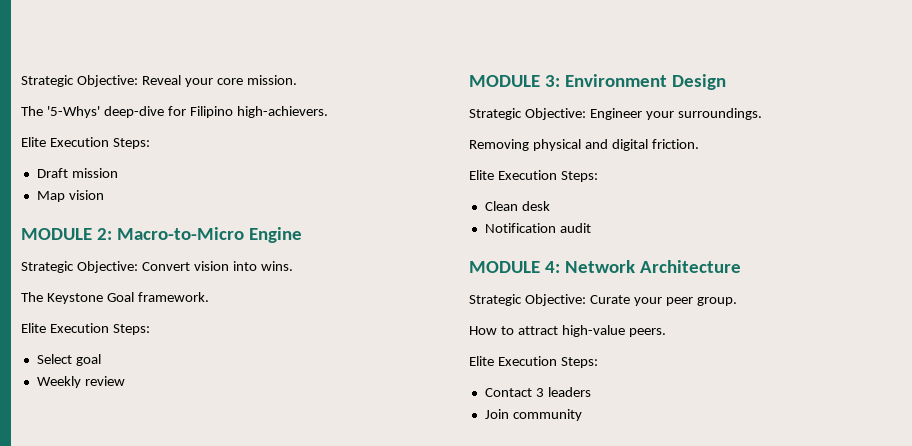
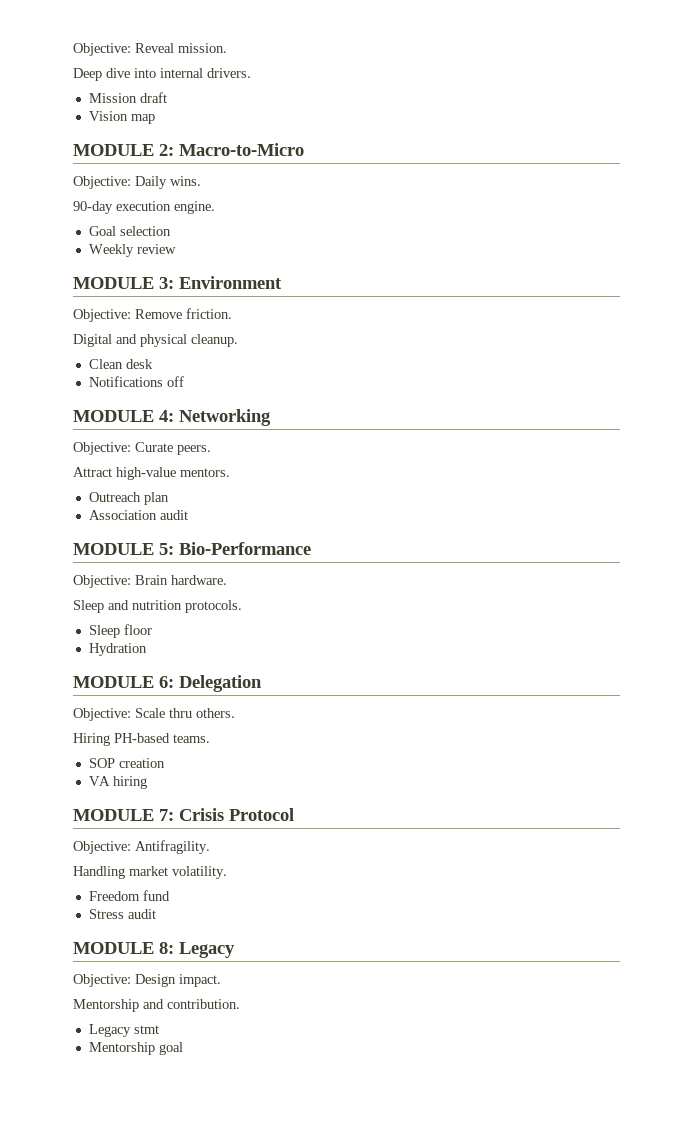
- Strategic Objective: Reveal your core mission.
+ Objective: Reveal mission.
- The '5-Whys' deep-dive for Filipino high-achievers.
- Elite Execution Steps:
- Draft mission
- Map vision
- MODULE 2: Macro-to-Micro Engine
- Strategic Objective: Convert vision into wins.
- The Keystone Goal framework.
- Elite Execution Steps:
- Select goal
+ Deep dive into internal drivers.
+ Mission draft
+ Vision map
+ MODULE 2: Macro-to-Micro
+ Objective: Daily wins.
+ 90-day execution engine.
+ Goal selection
- MODULE 3: Environment Design
- Strategic Objective: Engineer your surroundings.
- Removing physical and digital friction.
- Elite Execution Steps:
+ MODULE 3: Environment
+ Objective: Remove friction.
+ Digital and physical cleanup.
  Clean desk
- Notification audit
- MODULE 4: Network Architecture
- Strategic Objective: Curate your peer group.
- How to attract high-value peers.
- Elite Execution Steps:
- Contact 3 leaders
- Join community
+ Notifications off
+ MODULE 4: Networking
+ Objective: Curate peers.
+ Attract high-value mentors.
+ Outreach plan
+ Association audit
+ MODULE 5: Bio-Performance
+ Objective: Brain hardware.
+ Sleep and nutrition protocols.
+ Sleep floor
+ Hydration
+ MODULE 6: Delegation
+ Objective: Scale thru others.
+ Hiring PH-based teams.
+ SOP creation
+ VA hiring
+ MODULE 7: Crisis Protocol
+ Objective: Antifragility.
+ Handling market volatility.
+ Freedom fund
+ Stress audit
+ MODULE 8: Legacy
+ Objective: Design impact.
+ Mentorship and contribution.
+ Legacy stmt
+ Mentorship goal

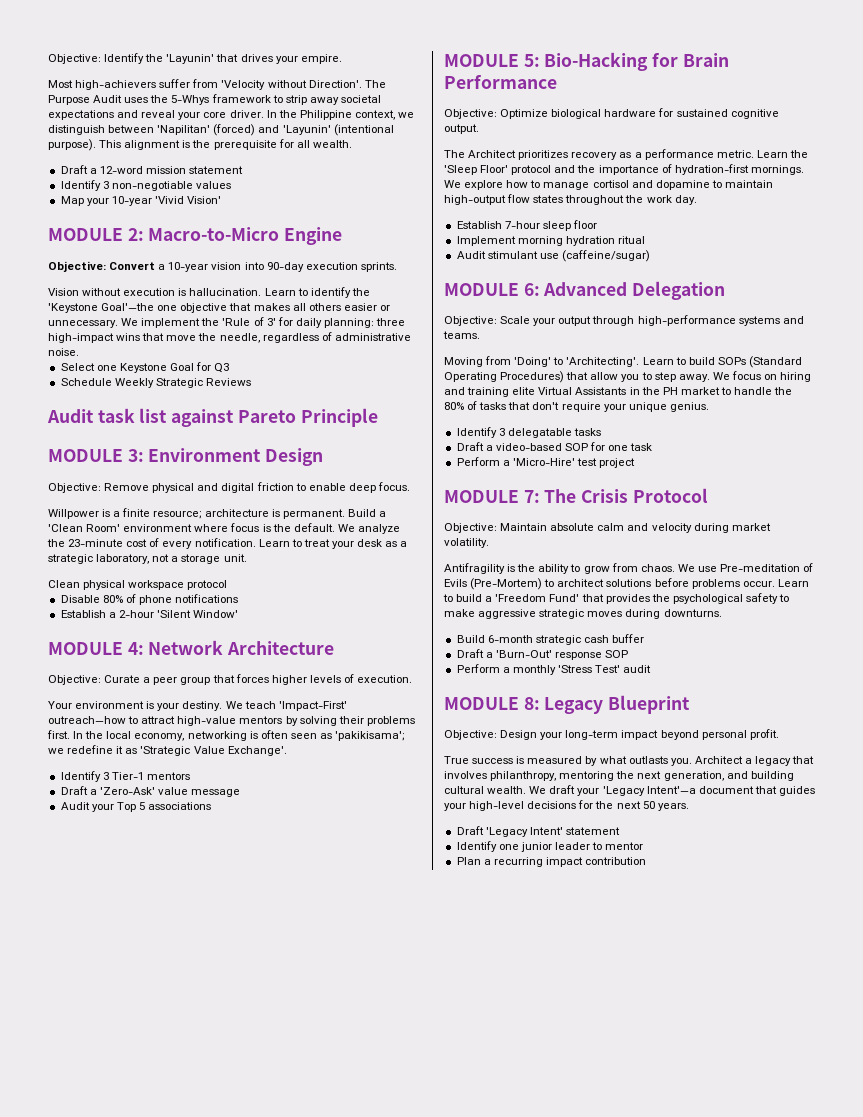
- Objective: Reveal mission.
- Deep dive into internal drivers.
- Mission draft
- Vision map
+ Objective: Identify the 'Layunin' that drives your empire.
+ Most high-achievers suffer from 'Velocity without Direction'. The Purpose Audit uses the 5-Whys framework to strip away societal expectations and reveal your core driver. In the Philippine context, we distinguish between 'Napilitan' (forced) and 'Layunin' (intentional purpose). This alignment is the prerequisite for all wealth.
+ Draft a 12-word mission statement
+ Identify 3 non-negotiable values
+ Map your 10-year 'Vivid Vision'
- MODULE 2: Macro-to-Micro
- Objective: Daily wins.
- 90-day execution engine.
- Goal selection
- Weekly review
+ MODULE 2: Macro-to-Micro Engine
+ Objective: Convert a 10-year vision into 90-day execution sprints.
+ Vision without execution is hallucination. Learn to identify the 'Keystone Goal'—the one objective that makes all others easier or unnecessary. We implement the 'Rule of 3' for daily planning: three high-impact wins that move the needle, regardless of administrative noise.
+ Select one Keystone Goal for Q3
+ Schedule Weekly Strategic Reviews
+ Audit task list against Pareto Principle
- MODULE 3: Environment
+ MODULE 3: Environment Design
- Objective: Remove friction.
- Digital and physical cleanup.
- Clean desk
- Notifications off
+ Objective: Remove physical and digital friction to enable deep focus.
+ Willpower is a finite resource; architecture is permanent. Build a 'Clean Room' environment where focus is the default. We analyze the 23-minute cost of every notification. Learn to treat your desk as a strategic laboratory, not a storage unit.
+ Clean physical workspace protocol
+ Disable 80% of phone notifications
+ Establish a 2-hour 'Silent Window'
- MODULE 4: Networking
+ MODULE 4: Network Architecture
- Objective: Curate peers.
- Attract high-value mentors.
- Outreach plan
- Association audit
- MODULE 5: Bio-Performance
- Objective: Brain hardware.
- Sleep and nutrition protocols.
- Sleep floor
- Hydration
+ Objective: Curate a peer group that forces higher levels of execution.
+ Your environment is your destiny. We teach 'Impact-First' outreach—how to attract high-value mentors by solving their problems first. In the local economy, networking is often seen as 'pakikisama'; we redefine it as 'Strategic Value Exchange'.
+ Identify 3 Tier-1 mentors
+ Draft a 'Zero-Ask' value message
+ Audit your Top 5 associations
+ MODULE 5: Bio-Hacking for Brain Performance
+ Objective: Optimize biological hardware for sustained cognitive output.
+ The Architect prioritizes recovery as a performance metric. Learn the 'Sleep Floor' protocol and the importance of hydration-first mornings. We explore how to manage cortisol and dopamine to maintain high-output flow states throughout the work day.
+ Establish 7-hour sleep floor
+ Implement morning hydration ritual
+ Audit stimulant use (caffeine/sugar)
- MODULE 6: Delegation
+ MODULE 6: Advanced Delegation
- Objective: Scale thru others.
- Hiring PH-based teams.
- SOP creation
- VA hiring
+ Objective: Scale your output through high-performance systems and teams.
+ Moving from 'Doing' to 'Architecting'. Learn to build SOPs (Standard Operating Procedures) that allow you to step away. We focus on hiring and training elite Virtual Assistants in the PH market to handle the 80% of tasks that don't require your unique genius.
+ Identify 3 delegatable tasks
+ Draft a video-based SOP for one task
+ Perform a 'Micro-Hire' test project
- MODULE 7: Crisis Protocol
+ MODULE 7: The Crisis Protocol
- Objective: Antifragility.
- Handling market volatility.
- Freedom fund
- Stress audit
+ Objective: Maintain absolute calm and velocity during market volatility.
+ Antifragility is the ability to grow from chaos. We use Pre-meditation of Evils (Pre-Mortem) to architect solutions before problems occur. Learn to build a 'Freedom Fund' that provides the psychological safety to make aggressive strategic moves during downturns.
+ Build 6-month strategic cash buffer
+ Draft a 'Burn-Out' response SOP
+ Perform a monthly 'Stress Test' audit
- MODULE 8: Legacy
+ MODULE 8: Legacy Blueprint
- Objective: Design impact.
- Mentorship and contribution.
- Legacy stmt
- Mentorship goal
+ Objective: Design your long-term impact beyond personal profit.
+ True success is measured by what outlasts you. Architect a legacy that involves philanthropy, mentoring the next generation, and building cultural wealth. We draft your 'Legacy Intent'—a document that guides your high-level decisions for the next 50 years.
+ Draft 'Legacy Intent' statement
+ Identify one junior leader to mentor
+ Plan a recurring impact contribution

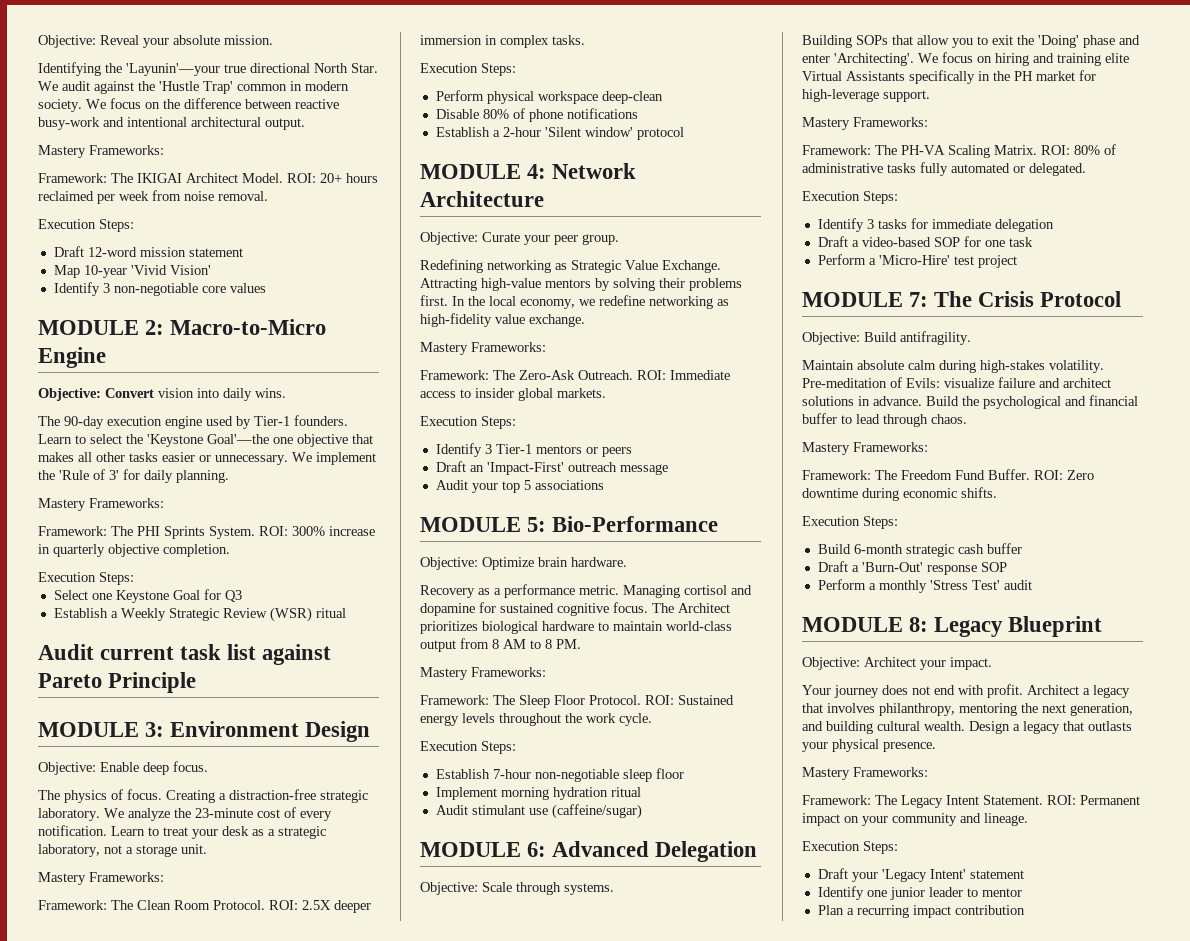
- Objective: Identify the 'Layunin' that drives your empire.
- Most high-achievers suffer from 'Velocity without Direction'. The Purpose Audit uses the 5-Whys framework to strip away societal expectations and reveal your core driver. In the Philippine context, we distinguish between 'Napilitan' (forced) and 'Layunin' (intentional purpose). This alignment is the prerequisite for all wealth.
- Draft a 12-word mission statement
+ Objective: Reveal your absolute mission.
+ Identifying the 'Layunin'—your true directional North Star. We audit against the 'Hustle Trap' common in modern society. We focus on the difference between reactive busy-work and intentional architectural output.
+ Mastery Frameworks:
+ Framework: The IKIGAI Architect Model. ROI: 20+ hours reclaimed per week from noise removal.
+ Execution Steps:
+ Draft 12-word mission statement
+ Map 10-year 'Vivid Vision'
- Identify 3 non-negotiable values
+ Identify 3 non-negotiable core values
- Map your 10-year 'Vivid Vision'
- Objective: Convert a 10-year vision into 90-day execution sprints.
- Vision without execution is hallucination. Learn to identify the 'Keystone Goal'—the one objective that makes all others easier or unnecessary.
+ Objective: Convert vision into daily wins.
+ The 90-day execution engine used by Tier-1 founders. Learn to select the 'Keystone Goal'—the one objective that makes all other tasks easier or unnecessary.
- We implement the 'Rule of 3' for daily planning: three high-impact wins that move the needle, regardless of administrative noise.
+ We implement the 'Rule of 3' for daily planning.
+ Mastery Frameworks:
+ Framework: The PHI Sprints System. ROI: 300% increase in quarterly objective completion.
+ Execution Steps:
- Schedule Weekly Strategic Reviews
- Audit task list against Pareto Principle
+ Establish a Weekly Strategic Review (WSR) ritual
+ Audit current task list against Pareto Principle
- Objective: Remove physical and digital friction to enable deep focus.
- Willpower is a finite resource; architecture is permanent. Build a 'Clean Room' environment where focus is the default.
+ Objective: Enable deep focus.
+ The physics of focus. Creating a distraction-free strategic laboratory.
  Learn to treat your desk as a strategic laboratory, not a storage unit.
- Clean physical workspace protocol
+ Mastery Frameworks:
+ Framework: The Clean Room Protocol. ROI: 2.5X deeper immersion in complex tasks.
+ Execution Steps:
+ Perform physical workspace deep-clean
- Establish a 2-hour 'Silent Window'
+ Establish a 2-hour 'Silent window' protocol
- Objective: Curate a peer group that forces higher levels of execution.
- Your environment is your destiny. We teach 'Impact-First' outreach—how to attract high-value mentors by solving their problems first.
+ Objective: Curate your peer group.
+ Redefining networking as Strategic Value Exchange. Attracting high-value mentors by solving their problems first.
- In the local economy, networking is often seen as 'pakikisama'; we redefine it as 'Strategic Value Exchange'.
+ In the local economy, we redefine networking as high-fidelity value exchange.
+ Mastery Frameworks:
+ Framework: The Zero-Ask Outreach. ROI: Immediate access to insider global markets.
+ Execution Steps:
- Identify 3 Tier-1 mentors
- Draft a 'Zero-Ask' value message
+ Identify 3 Tier-1 mentors or peers
+ Draft an 'Impact-First' outreach message
- Audit your Top 5 associations
+ Audit your top 5 associations
- MODULE 5: Bio-Hacking for Brain Performance
- Objective: Optimize biological hardware for sustained cognitive output.
- The Architect prioritizes recovery as a performance metric. Learn the 'Sleep Floor' protocol and the importance of hydration-first mornings. We explore how to manage cortisol and dopamine to maintain high-output flow states throughout the work day.
+ MODULE 5: Bio-Performance
+ Objective: Optimize brain hardware.
+ Recovery as a performance metric. Managing cortisol and dopamine for sustained cognitive focus. The Architect prioritizes biological hardware to maintain world-class output from 8 AM to 8 PM.
+ Mastery Frameworks:
+ Framework: The Sleep Floor Protocol. ROI: Sustained energy levels throughout the work cycle.
+ Execution Steps:
- Establish 7-hour sleep floor
+ Establish 7-hour non-negotiable sleep floor
- Objective: Scale your output through high-performance systems and teams.
- Moving from 'Doing' to 'Architecting'. Learn to build SOPs (Standard Operating Procedures) that allow you to step away.
+ Objective: Scale through systems.
+ Building SOPs that allow you to exit the 'Doing' phase and enter 'Architecting'.
- We focus on hiring and training elite Virtual Assistants in the PH market to handle the 80% of tasks that don't require your unique genius.
- Identify 3 delegatable tasks
+ We focus on hiring and training elite Virtual Assistants specifically in the PH market for high-leverage support.
+ Mastery Frameworks:
+ Framework: The PH-VA Scaling Matrix. ROI: 80% of administrative tasks fully automated or delegated.
+ Execution Steps:
+ Identify 3 tasks for immediate delegation
- Objective: Maintain absolute calm and velocity during market volatility.
- Antifragility is the ability to grow from chaos. We use Pre-meditation of Evils (Pre-Mortem) to architect solutions before problems occur. Learn to build a 'Freedom Fund' that provides the psychological safety to make aggressive strategic moves during downturns.
+ Objective: Build antifragility.
+ Maintain absolute calm during high-stakes volatility. Pre-meditation of Evils: visualize failure and architect solutions in advance. Build the psychological and financial buffer to lead through chaos.
+ Mastery Frameworks:
+ Framework: The Freedom Fund Buffer. ROI: Zero downtime during economic shifts.
+ Execution Steps:
- Objective: Design your long-term impact beyond personal profit.
- True success is measured by what outlasts you.
+ Objective: Architect your impact.
+ Your journey does not end with profit.
- We draft your 'Legacy Intent'—a document that guides your high-level decisions for the next 50 years.
- Draft 'Legacy Intent' statement
+ Design a legacy that outlasts your physical presence.
+ Mastery Frameworks:
+ Framework: The Legacy Intent Statement. ROI: Permanent impact on your community and lineage.
+ Execution Steps:
+ Draft your 'Legacy Intent' statement

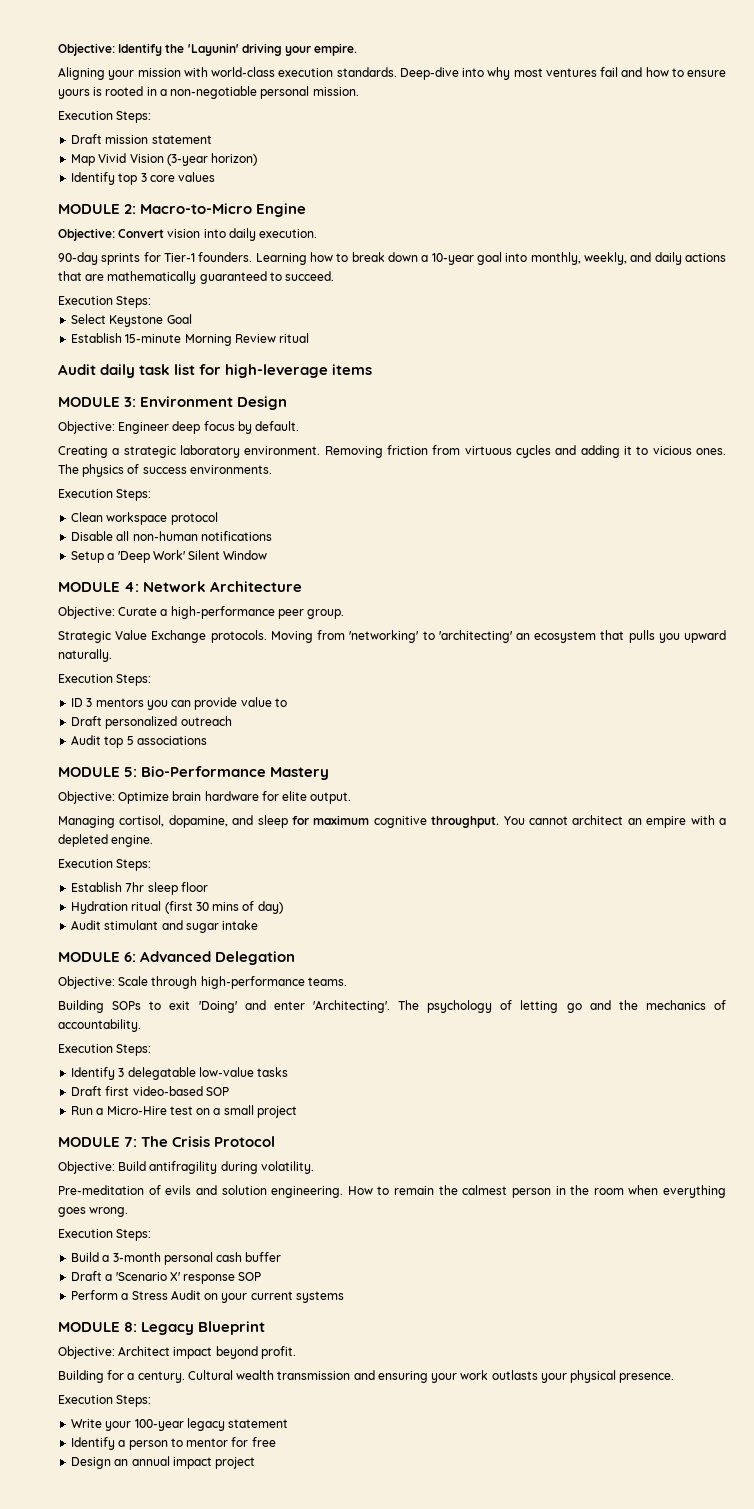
- Objective: Reveal your absolute mission.
- Identifying the 'Layunin'—your true directional North Star. We audit against the 'Hustle Trap' common in modern society. We focus on the difference between reactive busy-work and intentional architectural output.
- Mastery Frameworks:
- Framework: The IKIGAI Architect Model. ROI: 20+ hours reclaimed per week from noise removal.
+ Objective: Identify the 'Layunin' driving your empire.
+ Aligning your mission with world-class execution standards. Deep-dive into why most ventures fail and how to ensure yours is rooted in a non-negotiable personal mission.
  Execution Steps:
- Draft 12-word mission statement
+ Draft mission statement
- Map 10-year 'Vivid Vision'
- Identify 3 non-negotiable core values
+ Map Vivid Vision (3-year horizon)
+ Identify top 3 core values
- Objective: Convert vision into daily wins.
- The 90-day execution engine used by Tier-1 founders. Learn to select the 'Keystone Goal'—the one objective that makes all other tasks easier or unnecessary. We implement the 'Rule of 3' for daily planning.
- Mastery Frameworks:
- Framework: The PHI Sprints System. ROI: 300% increase in quarterly objective completion.
+ Objective: Convert vision into daily execution.
+ 90-day sprints for Tier-1 founders. Learning how to break down a 10-year goal into monthly, weekly, and daily actions that are mathematically guaranteed to succeed.
- Select one Keystone Goal for Q3
- Establish a Weekly Strategic Review (WSR) ritual
- Audit current task list against Pareto Principle
+ Select Keystone Goal
+ Establish 15-minute Morning Review ritual
+ Audit daily task list for high-leverage items
- Objective: Enable deep focus.
- The physics of focus. Creating a distraction-free strategic laboratory. We analyze the 23-minute cost of every notification. Learn to treat your desk as a strategic laboratory, not a storage unit.
- Mastery Frameworks:
- Framework: The Clean Room Protocol. ROI: 2.5X deeper immersion in complex tasks.
+ Objective: Engineer deep focus by default.
+ Creating a strategic laboratory environment. Removing friction from virtuous cycles and adding it to vicious ones. The physics of success environments.
  Execution Steps:
- Perform physical workspace deep-clean
- Disable 80% of phone notifications
- Establish a 2-hour 'Silent window' protocol
+ Clean workspace protocol
+ Disable all non-human notifications
+ Setup a 'Deep Work' Silent Window
- Objective: Curate your peer group.
+ Objective: Curate a high-performance peer group.
- Redefining networking as Strategic Value Exchange. Attracting high-value mentors by solving their problems first. In the local economy, we redefine networking as high-fidelity value exchange.
- Mastery Frameworks:
- Framework: The Zero-Ask Outreach. ROI: Immediate access to insider global markets.
+ Strategic Value Exchange protocols. Moving from 'networking' to 'architecting' an ecosystem that pulls you upward naturally.
  Execution Steps:
- Identify 3 Tier-1 mentors or peers
- Draft an 'Impact-First' outreach message
- Audit your top 5 associations
+ ID 3 mentors you can provide value to
+ Draft personalized outreach
+ Audit top 5 associations
- MODULE 5: Bio-Performance
+ MODULE 5: Bio-Performance Mastery
- Objective: Optimize brain hardware.
- Recovery as a performance metric. Managing cortisol and dopamine for sustained cognitive focus. The Architect prioritizes biological hardware to maintain world-class output from 8 AM to 8 PM.
- Mastery Frameworks:
- Framework: The Sleep Floor Protocol. ROI: Sustained energy levels throughout the work cycle.
+ Objective: Optimize brain hardware for elite output.
+ Managing cortisol, dopamine, and sleep for maximum cognitive throughput. You cannot architect an empire with a depleted engine.
- Establish 7-hour non-negotiable sleep floor
+ Establish 7hr sleep floor
- Implement morning hydration ritual
+ Hydration ritual (first 30 mins of day)
- Audit stimulant use (caffeine/sugar)
+ Audit stimulant and sugar intake
- Objective: Scale through systems.
+ Objective: Scale through high-performance teams.
- Building SOPs that allow you to exit the 'Doing' phase and enter 'Architecting'. We focus on hiring and training elite Virtual Assistants specifically in the PH market for high-leverage support.
- Mastery Frameworks:
- Framework: The PH-VA Scaling Matrix. ROI: 80% of administrative tasks fully automated or delegated.
+ Building SOPs to exit 'Doing' and enter 'Architecting'. The psychology of letting go and the mechanics of accountability.
  Execution Steps:
- Identify 3 tasks for immediate delegation
- Draft a video-based SOP for one task
- Perform a 'Micro-Hire' test project
+ Identify 3 delegatable low-value tasks
+ Draft first video-based SOP
+ Run a Micro-Hire test on a small project
- Objective: Build antifragility.
- Maintain absolute calm during high-stakes volatility. Pre-meditation of Evils: visualize failure and architect solutions in advance. Build the psychological and financial buffer to lead through chaos.
- Mastery Frameworks:
- Framework: The Freedom Fund Buffer. ROI: Zero downtime during economic shifts.
+ Objective: Build antifragility during volatility.
+ Pre-meditation of evils and solution engineering. How to remain the calmest person in the room when everything goes wrong.
- Build 6-month strategic cash buffer
+ Build a 3-month personal cash buffer
- Draft a 'Burn-Out' response SOP
+ Draft a 'Scenario X' response SOP
- Perform a monthly 'Stress Test' audit
+ Perform a Stress Audit on your current systems
- Objective: Architect your impact.
- Your journey does not end with profit. Architect a legacy that involves philanthropy, mentoring the next generation, and building cultural wealth. Design a legacy that outlasts your physical presence.
- Mastery Frameworks:
- Framework: The Legacy Intent Statement. ROI: Permanent impact on your community and lineage.
+ Objective: Architect impact beyond profit.
+ Building for a century. Cultural wealth transmission and ensuring your work outlasts your physical presence.
  Execution Steps:
- Draft your 'Legacy Intent' statement
+ Write your 100-year legacy statement
- Identify one junior leader to mentor
- Plan a recurring impact contribution
+ Identify a person to mentor for free
+ Design an annual impact project

